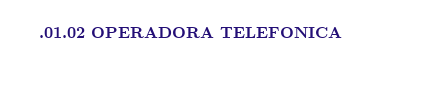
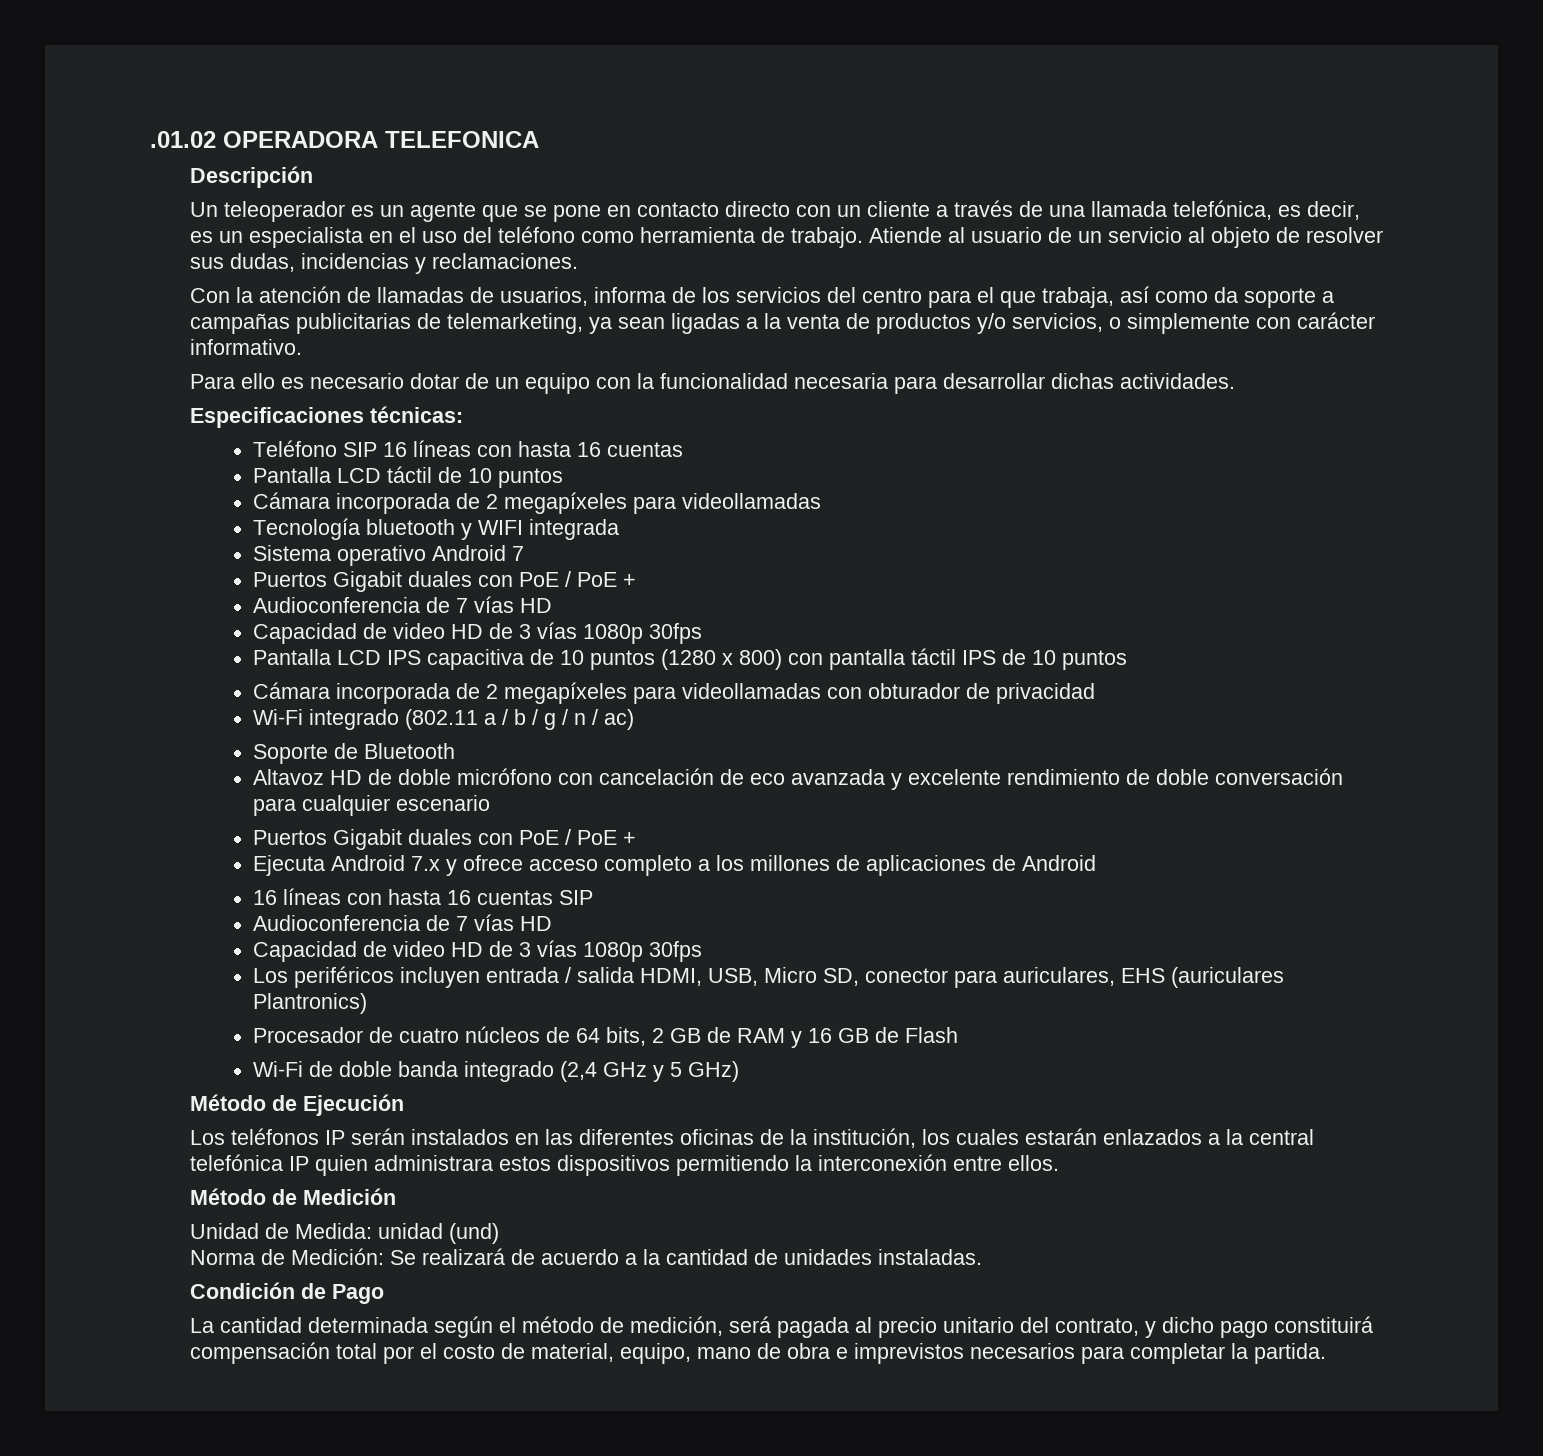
+ Descripción
+ Un teleoperador es un agente que se pone en contacto directo con un cliente a través de una llamada telefónica, es decir, es un especialista en el uso del teléfono como herramienta de trabajo. Atiende al usuario de un servicio al objeto de resolver sus dudas, incidencias y reclamaciones.
+ Con la atención de llamadas de usuarios, informa de los servicios del centro para el que trabaja, así como da soporte a campañas publicitarias de telemarketing, ya sean ligadas a la venta de productos y/o servicios, o simplemente con carácter informativo.
+ Para ello es necesario dotar de un equipo con la funcionalidad necesaria para desarrollar dichas actividades.
+ Especificaciones técnicas:
+ Teléfono SIP 16 líneas con hasta 16 cuentas
+ Pantalla LCD táctil de 10 puntos
+ Cámara incorporada de 2 megapíxeles para videollamadas
+ Tecnología bluetooth y WIFI integrada
+ Sistema operativo Android 7
+ Puertos Gigabit duales con PoE / PoE +
+ Audioconferencia de 7 vías HD
+ Capacidad de video HD de 3 vías 1080p 30fps
+ Pantalla LCD IPS capacitiva de 10 puntos (1280 x 800) con pantalla táctil IPS de 10 puntos
+ Cámara incorporada de 2 megapíxeles para videollamadas con obturador de privacidad
+ Wi-Fi integrado (802.11 a / b / g / n / ac)
+ Soporte de Bluetooth
+ Altavoz HD de doble micrófono con cancelación de eco avanzada y excelente rendimiento de doble conversación para cualquier escenario
+ Puertos Gigabit duales con PoE / PoE +
+ Ejecuta Android 7.x y ofrece acceso completo a los millones de aplicaciones de Android
+ 16 líneas con hasta 16 cuentas SIP
+ Audioconferencia de 7 vías HD
+ Capacidad de video HD de 3 vías 1080p 30fps
+ Los periféricos incluyen entrada / salida HDMI, USB, Micro SD, conector para auriculares, EHS (auriculares Plantronics)
+ Procesador de cuatro núcleos de 64 bits, 2 GB de RAM y 16 GB de Flash
+ Wi-Fi de doble banda integrado (2,4 GHz y 5 GHz)
+ Método de Ejecución
+ Los teléfonos IP serán instalados en las diferentes oficinas de la institución, los cuales estarán enlazados a la central telefónica IP quien administrara estos dispositivos permitiendo la interconexión entre ellos.
+ Método de Medición
+ Unidad de Medida: unidad (und)
+ Norma de Medición: Se realizará de acuerdo a la cantidad de unidades instaladas.
+ Condición de Pago
+ La cantidad determinada según el método de medición, será pagada al precio unitario del contrato, y dicho pago constituirá compensación total por el costo de material, equipo, mano de obra e imprevistos necesarios para completar la partida.

